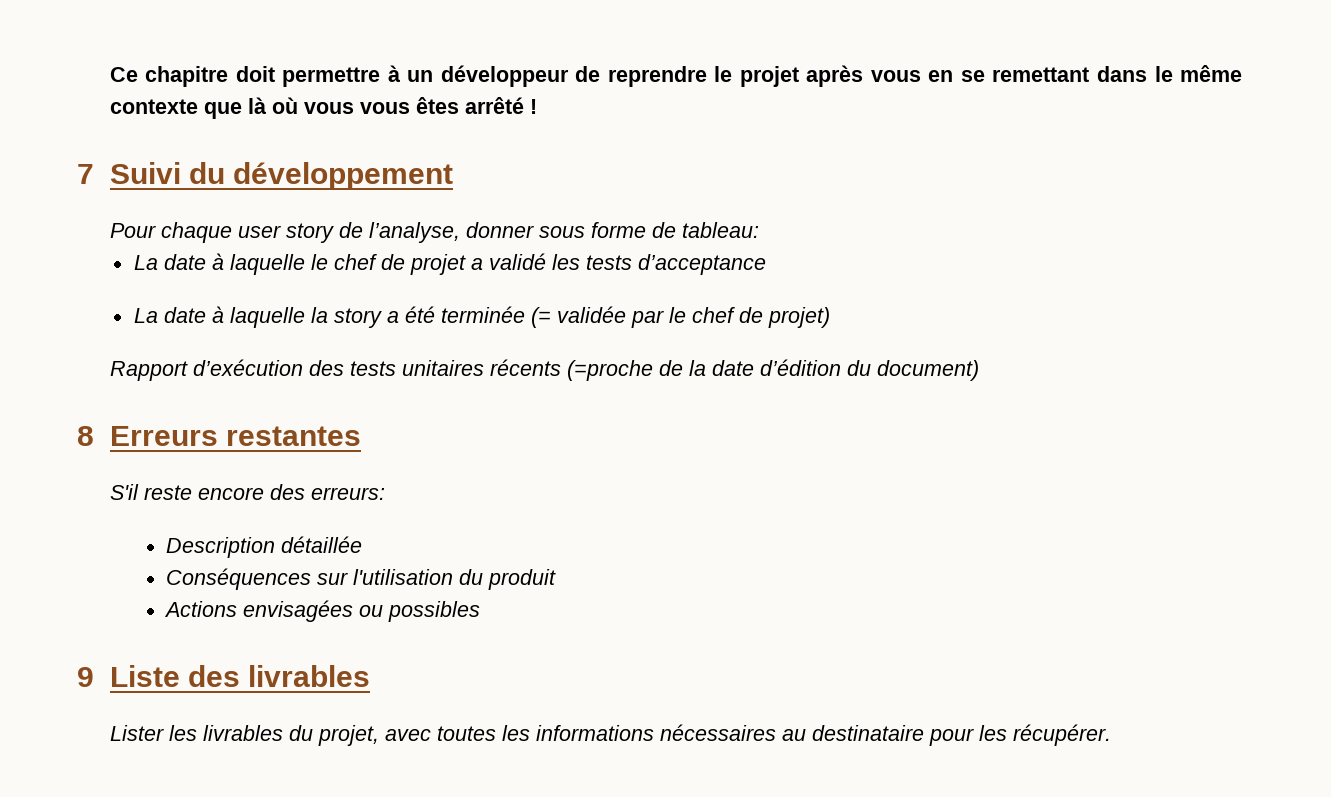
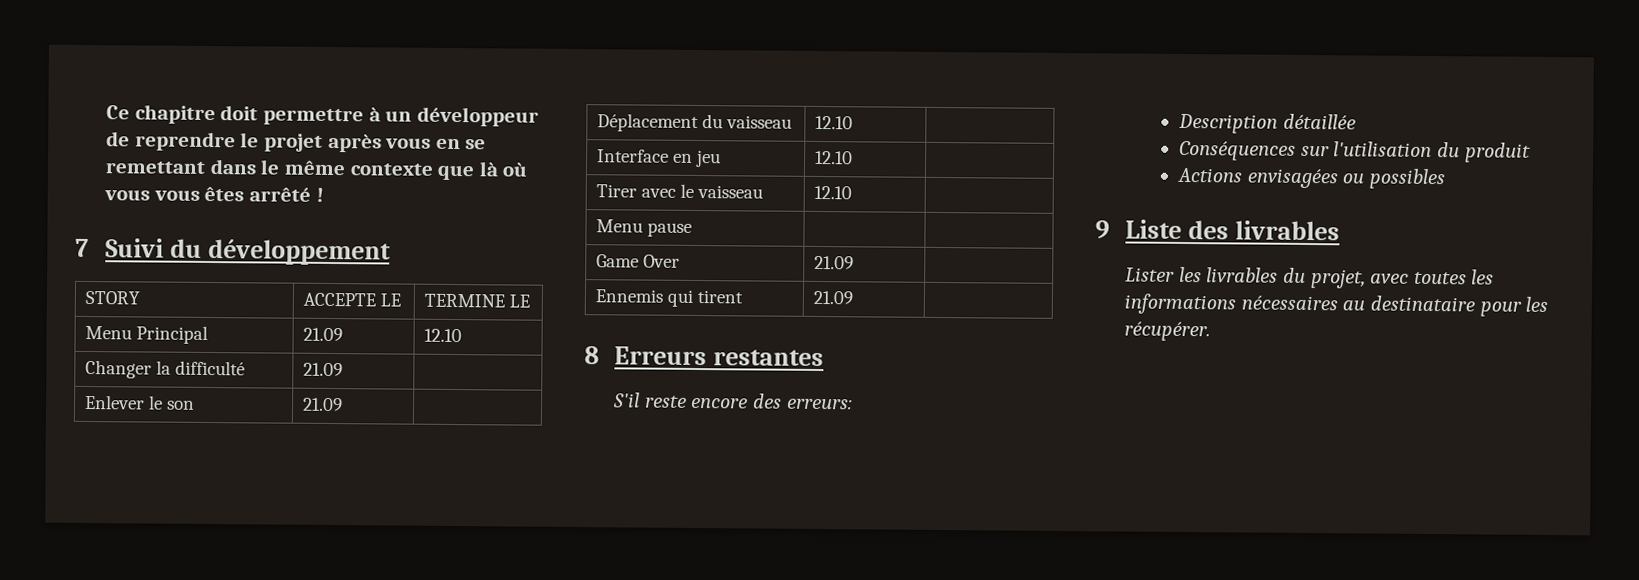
- Pour chaque user story de l’analyse, donner sous forme de tableau:
- La date à laquelle le chef de projet a validé les tests d’acceptance
- La date à laquelle la story a été terminée (= validée par le chef de projet)
- Rapport d’exécution des tests unitaires récents (=proche de la date d’édition du document)
+ STORY | ACCEPTE LE | TERMINE LE
+ Menu Principal | 21.09 | 12.10
+ Changer la difficulté | 21.09 |
+ Enlever le son | 21.09 |
+ Déplacement du vaisseau | 12.10 |
+ Interface en jeu | 12.10 |
+ Tirer avec le vaisseau | 12.10 |
+ Menu pause | |
+ Game Over | 21.09 |
+ Ennemis qui tirent | 21.09 |

